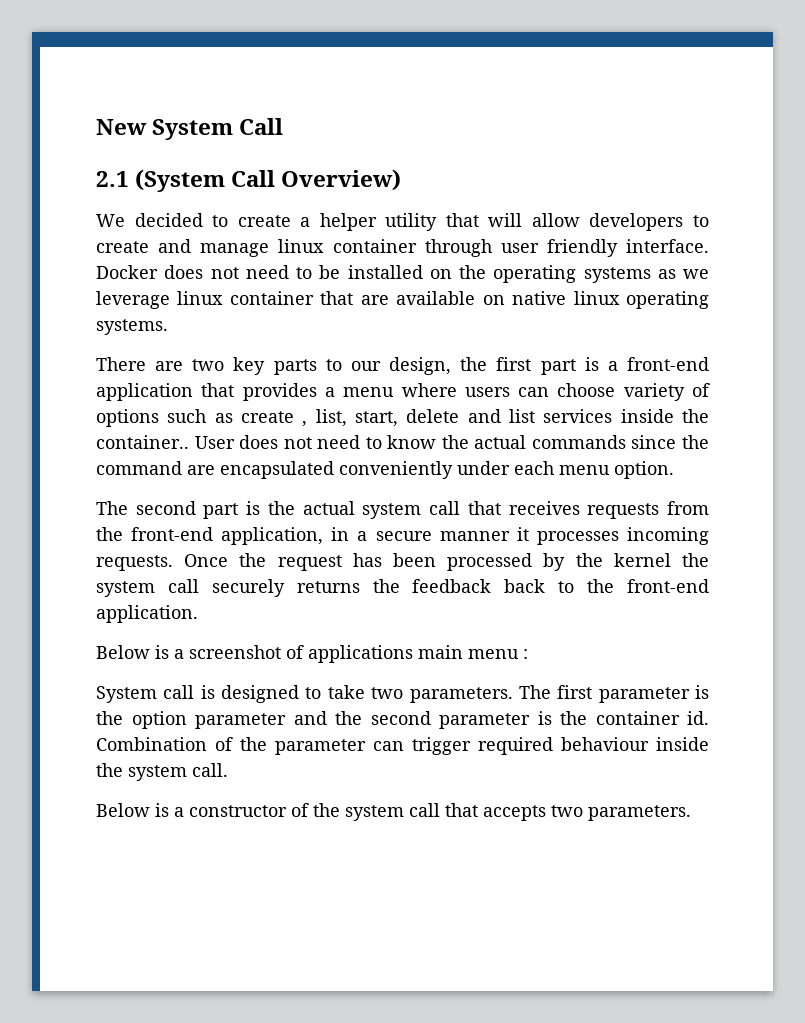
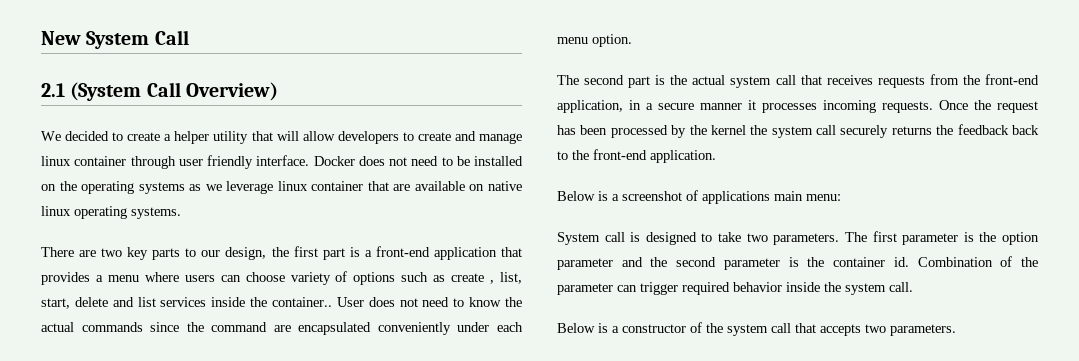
- Below is a screenshot of applications main menu :
+ Below is a screenshot of applications main menu:
- Combination of the parameter can trigger required behaviour inside the system call.
+ Combination of the parameter can trigger required behavior inside the system call.

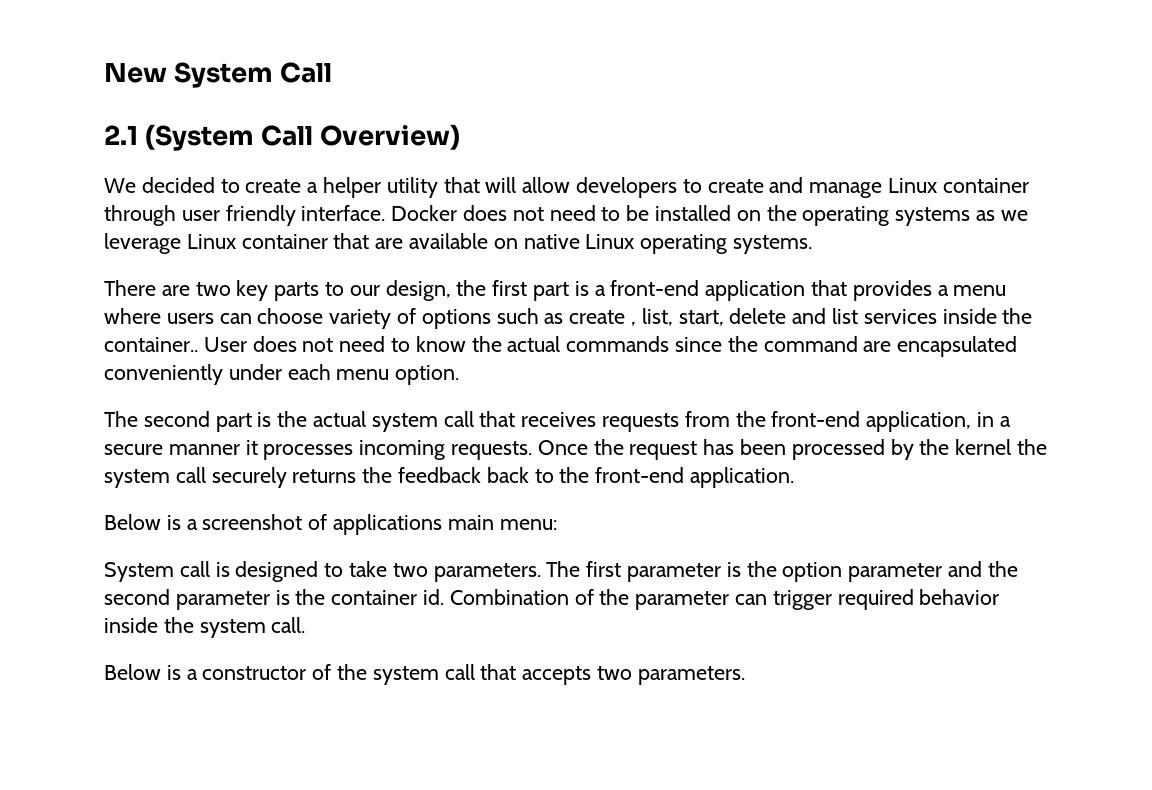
- We decided to create a helper utility that will allow developers to create and manage linux container through user friendly interface.
+ We decided to create a helper utility that will allow developers to create and manage Linux container through user friendly interface.
- Docker does not need to be installed on the operating systems as we leverage linux container that are available on native linux operating systems.
+ Docker does not need to be installed on the operating systems as we leverage Linux container that are available on native Linux operating systems.

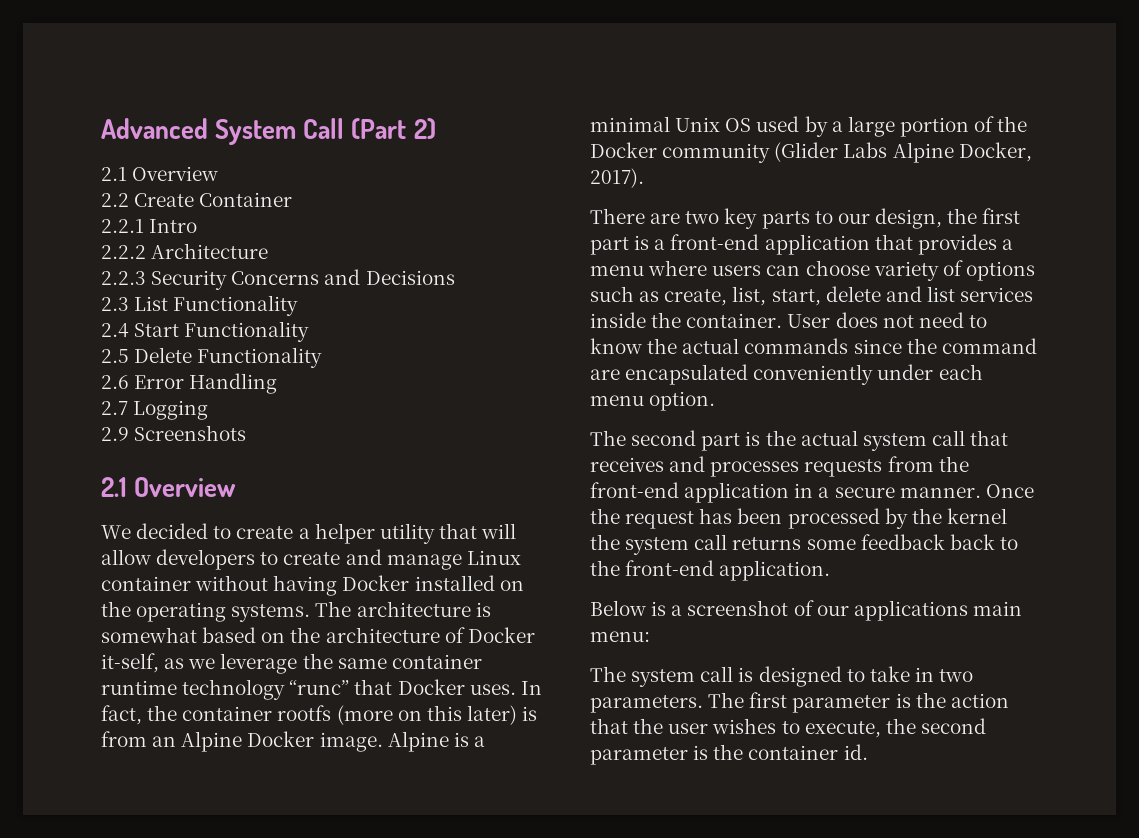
- New System Call
- 2.1 (System Call Overview)
+ Advanced System Call (Part 2)
+ 2.1 Overview
+ 2.2 Create Container
+ 2.2.1 Intro
+ 2.2.2 Architecture
+ 2.2.3 Security Concerns and Decisions
+ 2.3 List Functionality
+ 2.4 Start Functionality
+ 2.5 Delete Functionality
+ 2.6 Error Handling
+ 2.7 Logging
+ 2.9 Screenshots
+ 2.1 Overview
- We decided to create a helper utility that will allow developers to create and manage Linux container through user friendly interface. Docker does not need to be installed on the operating systems as we leverage Linux container that are available on native Linux operating systems.
+ We decided to create a helper utility that will allow developers to create and manage Linux container without having Docker installed on the operating systems. The architecture is somewhat based on the architecture of Docker it-self, as we leverage the same container runtime technology “runc” that Docker uses. In fact, the container rootfs (more on this later) is from an Alpine Docker image. Alpine is a minimal Unix OS used by a large portion of the Docker community (Glider Labs Alpine Docker, 2017).
- There are two key parts to our design, the first part is a front-end application that provides a menu where users can choose variety of options such as create , list, start, delete and list services inside the container..
+ There are two key parts to our design, the first part is a front-end application that provides a menu where users can choose variety of options such as create, list, start, delete and list services inside the container.
- The second part is the actual system call that receives requests from the front-end application, in a secure manner it processes incoming requests.
+ The second part is the actual system call that receives and processes requests from the front-end application in a secure manner.
- Once the request has been processed by the kernel the system call securely returns the feedback back to the front-end application.
+ Once the request has been processed by the kernel the system call returns some feedback back to the front-end application.
- Below is a screenshot of applications main menu:
+ Below is a screenshot of our applications main menu:
- System call is designed to take two parameters.
+ The system call is designed to take in two parameters.
- The first parameter is the option parameter and the second parameter is the container id. Combination of the parameter can trigger required behavior inside the system call.
- Below is a constructor of the system call that accepts two parameters.
+ The first parameter is the action that the user wishes to execute, the second parameter is the container id.

